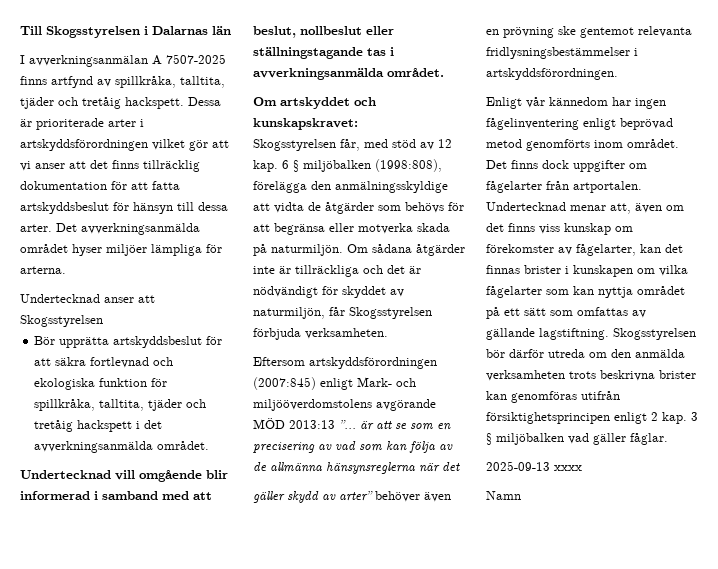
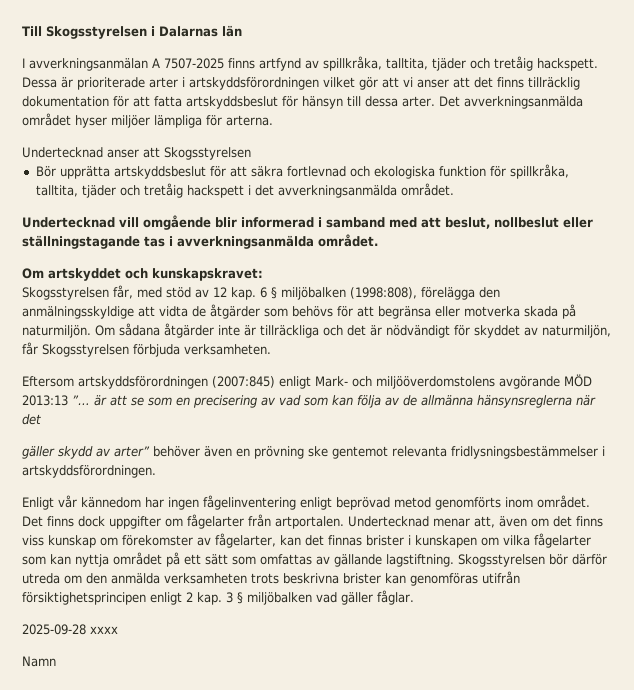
- 2025-09-13 xxxx
+ 2025-09-28 xxxx

